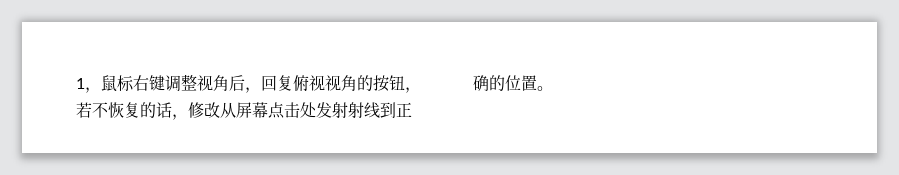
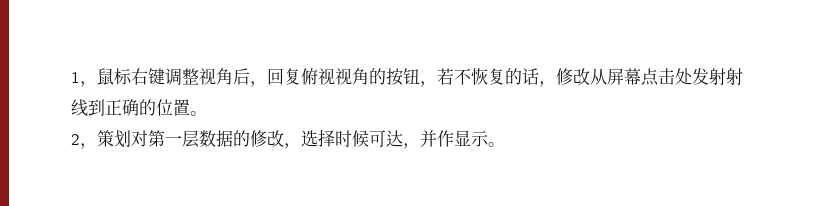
+ 2，策划对第一层数据的修改，选择时候可达，并作显示。

